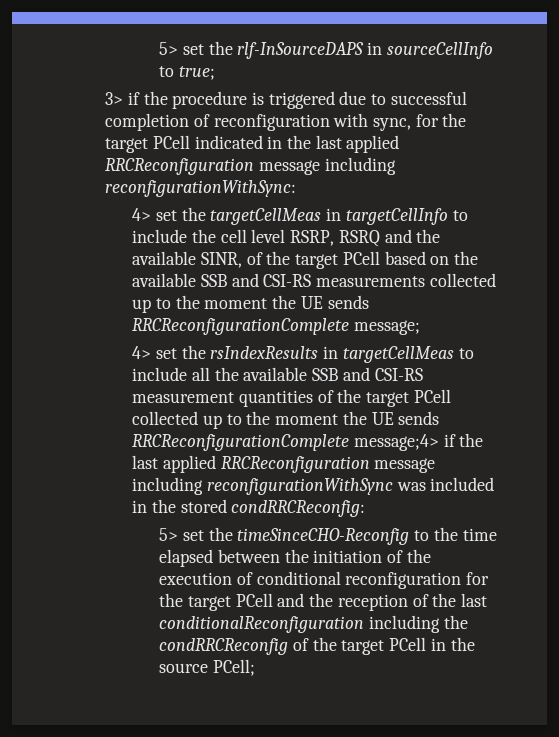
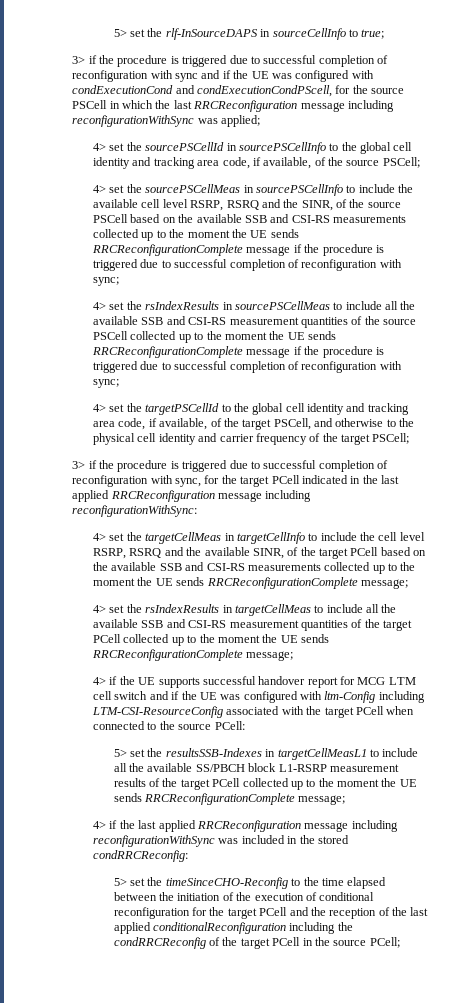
+ 3> if the procedure is triggered due to successful completion of reconfiguration with sync and if the UE was configured with condExecutionCond and condExecutionCondPScell, for the source PSCell in which the last RRCReconfiguration message including reconfigurationWithSync was applied;
+ 4> set the sourcePSCellId in sourcePSCellInfo to the global cell identity and tracking area code, if available, of the source PSCell;
+ 4> set the sourcePSCellMeas in sourcePSCellInfo to include the available cell level RSRP, RSRQ and the SINR, of the source PSCell based on the available SSB and CSI-RS measurements collected up to the moment the UE sends RRCReconfigurationComplete message if the procedure is triggered due to successful completion of reconfiguration with sync;
+ 4> set the rsIndexResults in sourcePSCellMeas to include all the available SSB and CSI-RS measurement quantities of the source PSCell collected up to the moment the UE sends RRCReconfigurationComplete message if the procedure is triggered due to successful completion of reconfiguration with sync;
+ 4> set the targetPSCellId to the global cell identity and tracking area code, if available, of the target PSCell, and otherwise to the physical cell identity and carrier frequency of the target PSCell;
- 4> set the rsIndexResults in targetCellMeas to include all the available SSB and CSI-RS measurement quantities of the target PCell collected up to the moment the UE sends RRCReconfigurationComplete message;4> if the last applied RRCReconfiguration message including reconfigurationWithSync was included in the stored condRRCReconfig:
+ 4> set the rsIndexResults in targetCellMeas to include all the available SSB and CSI-RS measurement quantities of the target PCell collected up to the moment the UE sends RRCReconfigurationComplete message;
+ 4> if the UE supports successful handover report for MCG LTM cell switch and if the UE was configured with ltm-Config including LTM-CSI-ResourceConfig associated with the target PCell when connected to the source PCell:
+ 5> set the resultsSSB-Indexes in targetCellMeasL1 to include all the available SS/PBCH block L1-RSRP measurement results of the target PCell collected up to the moment the UE sends RRCReconfigurationComplete message;
+ 4> if the last applied RRCReconfiguration message including reconfigurationWithSync was included in the stored condRRCReconfig:
- 5> set the timeSinceCHO-Reconfig to the time elapsed between the initiation of the execution of conditional reconfiguration for the target PCell and the reception of the last conditionalReconfiguration including the condRRCReconfig of the target PCell in the source PCell;
+ 5> set the timeSinceCHO-Reconfig to the time elapsed between the initiation of the execution of conditional reconfiguration for the target PCell and the reception of the last applied conditionalReconfiguration including the condRRCReconfig of the target PCell in the source PCell;

